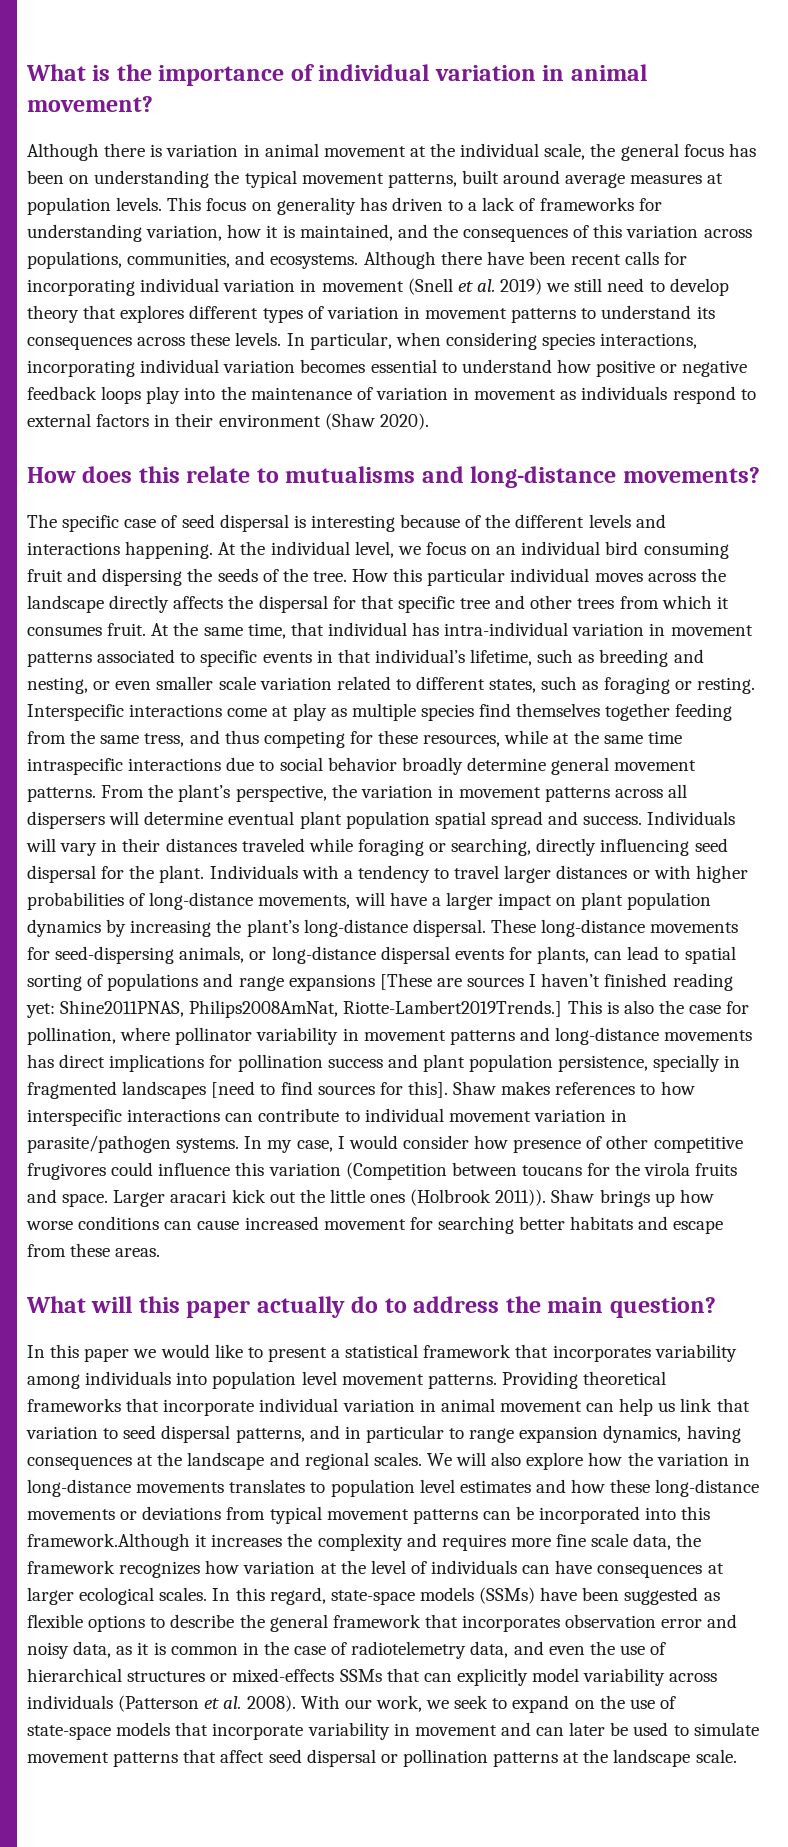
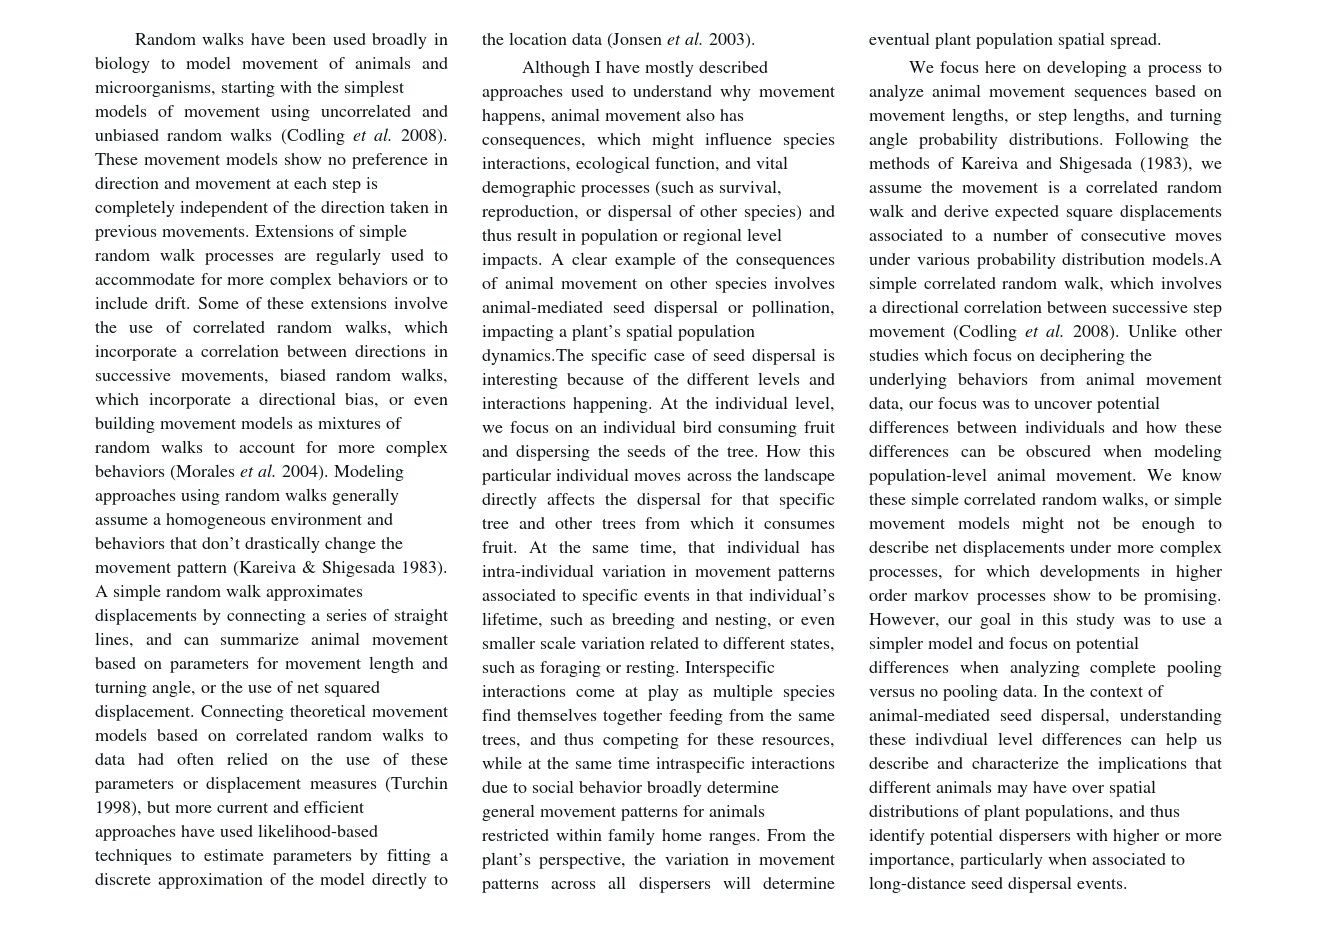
- What is the importance of individual variation in animal movement?
- Although there is variation in animal movement at the individual scale, the general focus has been on understanding the typical movement patterns, built around average measures at population levels. This focus on generality has driven to a lack of frameworks for understanding variation, how it is maintained, and the consequences of this variation across populations, communities, and ecosystems. Although there have been recent calls for incorporating individual variation in movement (Snell et al. 2019) we still need to develop theory that explores different types of variation in movement patterns to understand its consequences across these levels. In particular, when considering species interactions, incorporating individual variation becomes essential to understand how positive or negative feedback loops play into the maintenance of variation in movement as individuals respond to external factors in their environment (Shaw 2020).
- How does this relate to mutualisms and long-distance movements?
- The specific case of seed dispersal is interesting because of the different levels and interactions happening.
+ Random walks have been used broadly in biology to model movement of animals and microorganisms, starting with the simplest models of movement using uncorrelated and unbiased random walks (Codling et al. 2008). These movement models show no preference in direction and movement at each step is completely independent of the direction taken in previous movements. Extensions of simple random walk processes are regularly used to accommodate for more complex behaviors or to include drift. Some of these extensions involve the use of correlated random walks, which incorporate a correlation between directions in successive movements, biased random walks, which incorporate a directional bias, or even building movement models as mixtures of random walks to account for more complex behaviors (Morales et al. 2004). Modeling approaches using random walks generally assume a homogeneous environment and behaviors that don’t drastically change the movement pattern (Kareiva & Shigesada 1983). A simple random walk approximates displacements by connecting a series of straight lines, and can summarize animal movement based on parameters for movement length and turning angle, or the use of net squared displacement. Connecting theoretical movement models based on correlated random walks to data had often relied on the use of these parameters or displacement measures (Turchin 1998), but more current and efficient approaches have used likelihood-based techniques to estimate parameters by fitting a discrete approximation of the model directly to the location data (Jonsen et al. 2003).
+ Although I have mostly described approaches used to understand why movement happens, animal movement also has consequences, which might influence species interactions, ecological function, and vital demographic processes (such as survival, reproduction, or dispersal of other species) and thus result in population or regional level impacts. A clear example of the consequences of animal movement on other species involves animal-mediated seed dispersal or pollination, impacting a plant’s spatial population dynamics.The specific case of seed dispersal is interesting because of the different levels and interactions happening.
- Interspecific interactions come at play as multiple species find themselves together feeding from the same tress, and thus competing for these resources, while at the same time intraspecific interactions due to social behavior broadly determine general movement patterns.
+ Interspecific interactions come at play as multiple species find themselves together feeding from the same trees, and thus competing for these resources, while at the same time intraspecific interactions due to social behavior broadly determine general movement patterns for animals restricted within family home ranges.
- From the plant’s perspective, the variation in movement patterns across all dispersers will determine eventual plant population spatial spread and success. Individuals will vary in their distances traveled while foraging or searching, directly influencing seed dispersal for the plant. Individuals with a tendency to travel larger distances or with higher probabilities of long-distance movements, will have a larger impact on plant population dynamics by increasing the plant’s long-distance dispersal. These long-distance movements for seed-dispersing animals, or long-distance dispersal events for plants, can lead to spatial sorting of populations and range expansions [These are sources I haven’t finished reading yet: Shine2011PNAS, Philips2008AmNat, Riotte-Lambert2019Trends.] This is also the case for pollination, where pollinator variability in movement patterns and long-distance movements has direct implications for pollination success and plant population persistence, specially in fragmented landscapes [need to find sources for this]. Shaw makes references to how interspecific interactions can contribute to individual movement variation in parasite/pathogen systems. In my case, I would consider how presence of other competitive frugivores could influence this variation (Competition between toucans for the virola fruits and space. Larger aracari kick out the little ones (Holbrook 2011)). Shaw brings up how worse conditions can cause increased movement for searching better habitats and escape from these areas.
- What will this paper actually do to address the main question?
- In this paper we would like to present a statistical framework that incorporates variability among individuals into population level movement patterns. Providing theoretical frameworks that incorporate individual variation in animal movement can help us link that variation to seed dispersal patterns, and in particular to range expansion dynamics, having consequences at the landscape and regional scales. We will also explore how the variation in long-distance movements translates to population level estimates and how these long-distance movements or deviations from typical movement patterns can be incorporated into this framework.Although it increases the complexity and requires more fine scale data, the framework recognizes how variation at the level of individuals can have consequences at larger ecological scales. In this regard, state-space models (SSMs) have been suggested as flexible options to describe the general framework that incorporates observation error and noisy data, as it is common in the case of radiotelemetry data, and even the use of hierarchical structures or mixed-effects SSMs that can explicitly model variability across individuals (Patterson et al. 2008). With our work, we seek to expand on the use of state-space models that incorporate variability in movement and can later be used to simulate movement patterns that affect seed dispersal or pollination patterns at the landscape scale.
+ From the plant’s perspective, the variation in movement patterns across all dispersers will determine eventual plant population spatial spread.
+ We focus here on developing a process to analyze animal movement sequences based on movement lengths, or step lengths, and turning angle probability distributions. Following the methods of Kareiva and Shigesada (1983), we assume the movement is a correlated random walk and derive expected square displacements associated to a number of consecutive moves under various probability distribution models.A simple correlated random walk, which involves a directional correlation between successive step movement (Codling et al. 2008). Unlike other studies which focus on deciphering the underlying behaviors from animal movement data, our focus was to uncover potential differences between individuals and how these differences can be obscured when modeling population-level animal movement. We know these simple correlated random walks, or simple movement models might not be enough to describe net displacements under more complex processes, for which developments in higher order markov processes show to be promising. However, our goal in this study was to use a simpler model and focus on potential differences when analyzing complete pooling versus no pooling data. In the context of animal-mediated seed dispersal, understanding these indivdiual level differences can help us describe and characterize the implications that different animals may have over spatial distributions of plant populations, and thus identify potential dispersers with higher or more importance, particularly when associated to long-distance seed dispersal events.

